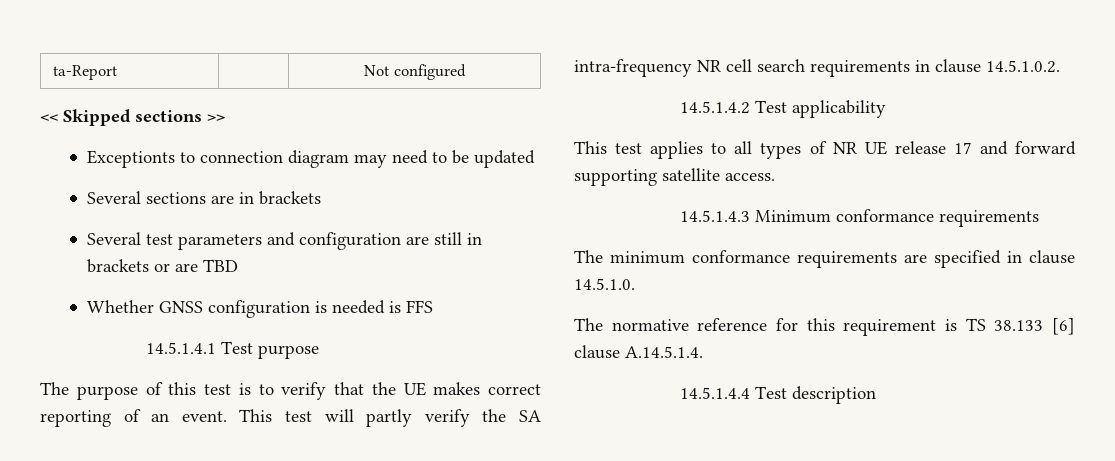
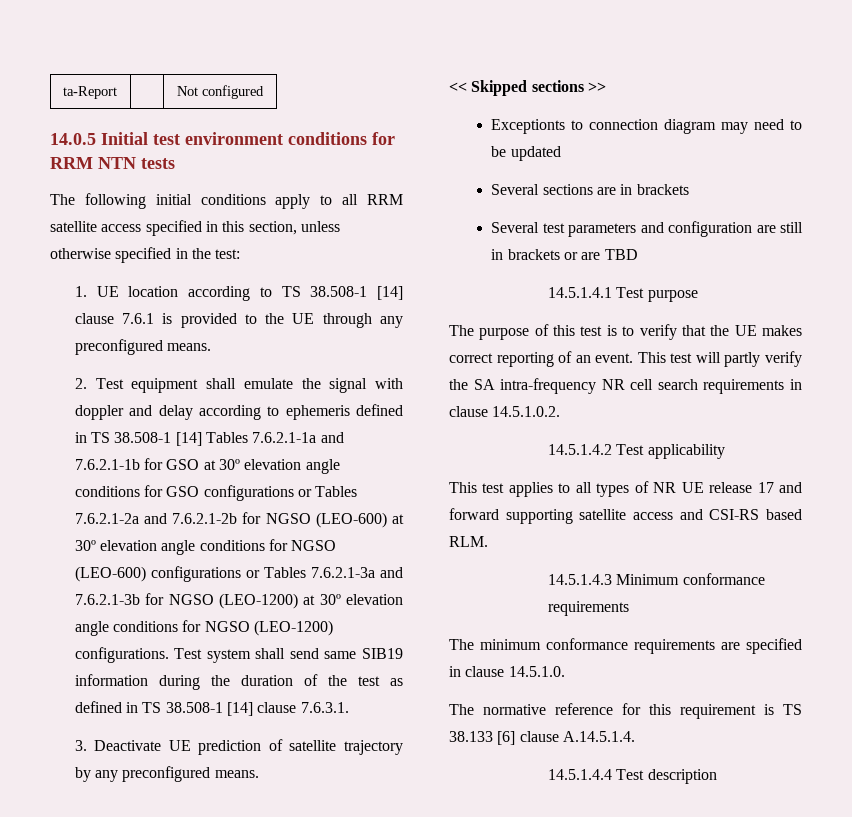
+ 14.0.5 Initial test environment conditions for RRM NTN tests
+ The following initial conditions apply to all RRM satellite access specified in this section, unless otherwise specified in the test:
+ 1. UE location according to TS 38.508-1 [14] clause 7.6.1 is provided to the UE through any preconfigured means.
+ 2. Test equipment shall emulate the signal with doppler and delay according to ephemeris defined in TS 38.508-1 [14] Tables 7.6.2.1-1a and 7.6.2.1-1b for GSO at 30º elevation angle conditions for GSO configurations or Tables 7.6.2.1-2a and 7.6.2.1-2b for NGSO (LEO-600) at 30º elevation angle conditions for NGSO (LEO-600) configurations or Tables 7.6.2.1-3a and 7.6.2.1-3b for NGSO (LEO-1200) at 30º elevation angle conditions for NGSO (LEO-1200) configurations. Test system shall send same SIB19 information during the duration of the test as defined in TS 38.508-1 [14] clause 7.6.3.1.
+ 3. Deactivate UE prediction of satellite trajectory by any preconfigured means.
- Whether GNSS configuration is needed is FFS
- This test applies to all types of NR UE release 17 and forward supporting satellite access.
+ This test applies to all types of NR UE release 17 and forward supporting satellite access and CSI-RS based RLM.

